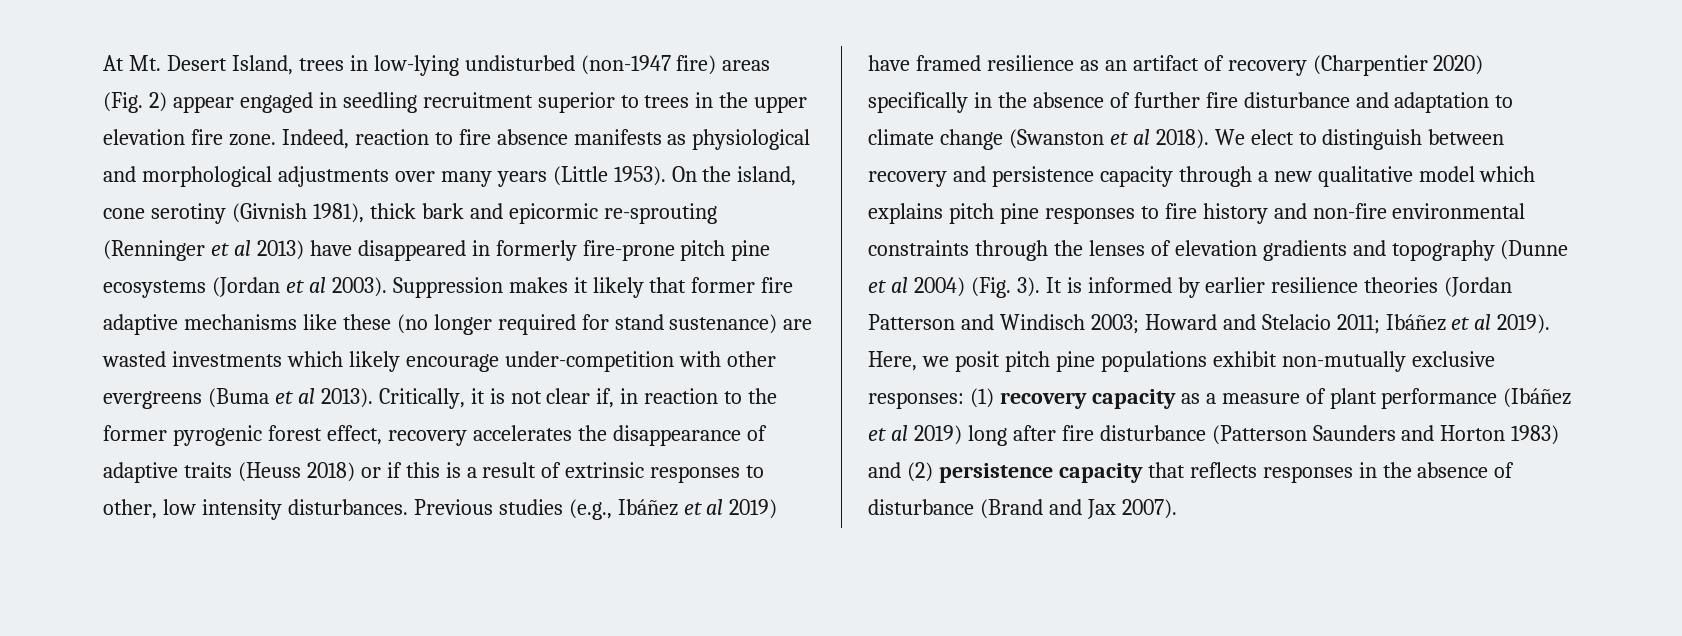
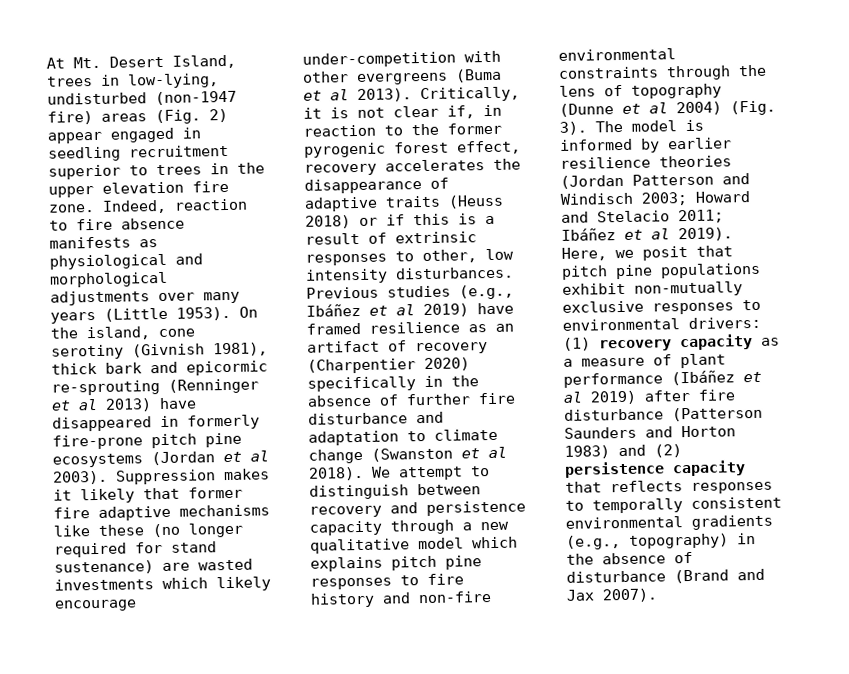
- At Mt. Desert Island, trees in low-lying undisturbed (non-1947 fire) areas (Fig. 2) appear engaged in seedling recruitment superior to trees in the upper elevation fire zone.
+ At Mt. Desert Island, trees in low-lying, undisturbed (non-1947 fire) areas (Fig. 2) appear engaged in seedling recruitment superior to trees in the upper elevation fire zone.
- We elect to distinguish between recovery and persistence capacity through a new qualitative model which explains pitch pine responses to fire history and non-fire environmental constraints through the lenses of elevation gradients and topography (Dunne et al 2004) (Fig. 3).
+ We attempt to distinguish between recovery and persistence capacity through a new qualitative model which explains pitch pine responses to fire history and non-fire environmental constraints through the lens of topography (Dunne et al 2004) (Fig. 3).
- It is informed by earlier resilience theories (Jordan Patterson and Windisch 2003; Howard and Stelacio 2011; Ibáñez et al 2019).
+ The model is informed by earlier resilience theories (Jordan Patterson and Windisch 2003; Howard and Stelacio 2011; Ibáñez et al 2019).
- Here, we posit pitch pine populations exhibit non-mutually exclusive responses: (1) recovery capacity as a measure of plant performance (Ibáñez et al 2019) long after fire disturbance (Patterson Saunders and Horton 1983) and (2) persistence capacity that reflects responses in the absence of disturbance (Brand and Jax 2007).
+ Here, we posit that pitch pine populations exhibit non-mutually exclusive responses to environmental drivers: (1) recovery capacity as a measure of plant performance (Ibáñez et al 2019) after fire disturbance (Patterson Saunders and Horton 1983) and (2) persistence capacity that reflects responses to temporally consistent environmental gradients (e.g., topography) in the absence of disturbance (Brand and Jax 2007).

